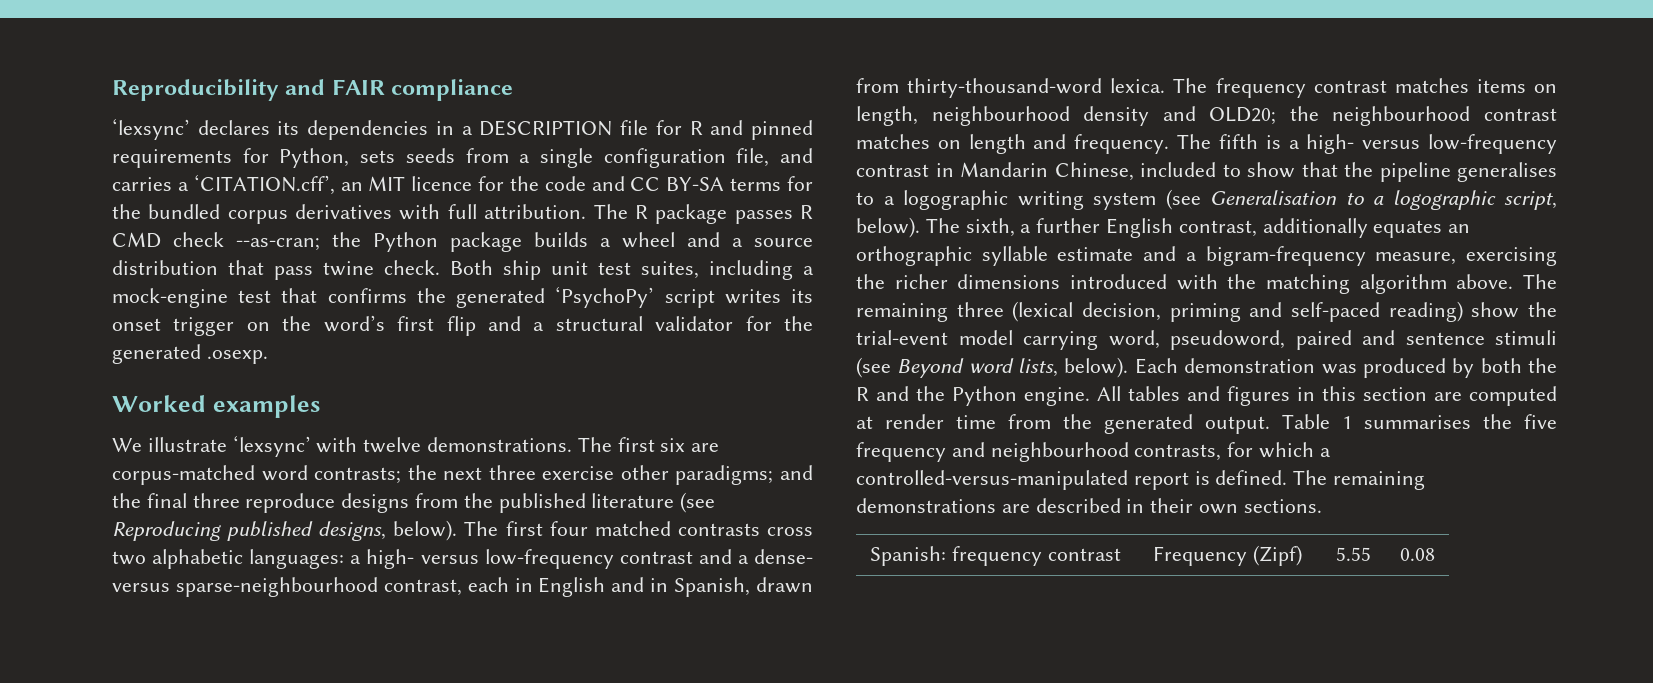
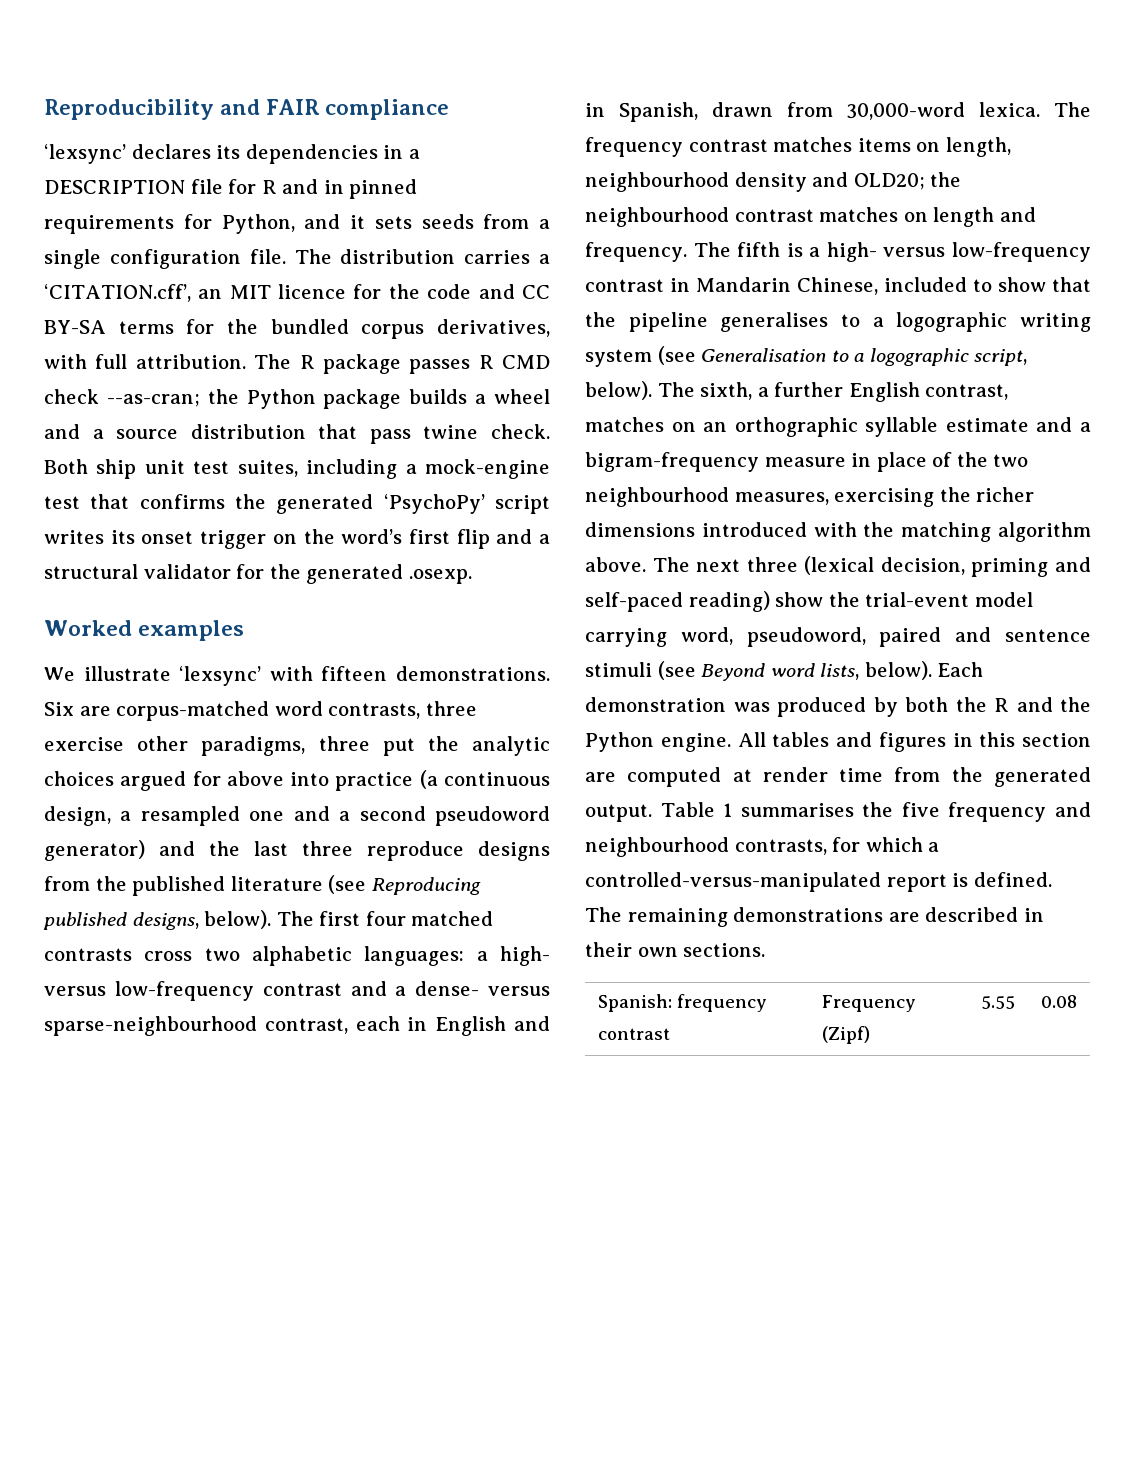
- ‘lexsync’ declares its dependencies in a DESCRIPTION file for R and pinned requirements for Python, sets seeds from a single configuration file, and carries a ‘CITATION.cff’, an MIT licence for the code and CC BY-SA terms for the bundled corpus derivatives with full attribution.
+ ‘lexsync’ declares its dependencies in a DESCRIPTION file for R and in pinned requirements for Python, and it sets seeds from a single configuration file. The distribution carries a ‘CITATION.cff’, an MIT licence for the code and CC BY-SA terms for the bundled corpus derivatives, with full attribution.
- We illustrate ‘lexsync’ with twelve demonstrations. The first six are corpus-matched word contrasts; the next three exercise other paradigms; and the final three reproduce designs from the published literature (see Reproducing published designs, below).
+ We illustrate ‘lexsync’ with fifteen demonstrations. Six are corpus-matched word contrasts, three exercise other paradigms, three put the analytic choices argued for above into practice (a continuous design, a resampled one and a second pseudoword generator) and the last three reproduce designs from the published literature (see Reproducing published designs, below).
- The first four matched contrasts cross two alphabetic languages: a high- versus low-frequency contrast and a dense- versus sparse-neighbourhood contrast, each in English and in Spanish, drawn from thirty-thousand-word lexica.
+ The first four matched contrasts cross two alphabetic languages: a high- versus low-frequency contrast and a dense- versus sparse-neighbourhood contrast, each in English and in Spanish, drawn from 30,000-word lexica.
- The sixth, a further English contrast, additionally equates an orthographic syllable estimate and a bigram-frequency measure, exercising the richer dimensions introduced with the matching algorithm above.
+ The sixth, a further English contrast, matches on an orthographic syllable estimate and a bigram-frequency measure in place of the two neighbourhood measures, exercising the richer dimensions introduced with the matching algorithm above.
- The remaining three (lexical decision, priming and self-paced reading) show the trial-event model carrying word, pseudoword, paired and sentence stimuli (see Beyond word lists, below).
+ The next three (lexical decision, priming and self-paced reading) show the trial-event model carrying word, pseudoword, paired and sentence stimuli (see Beyond word lists, below).

